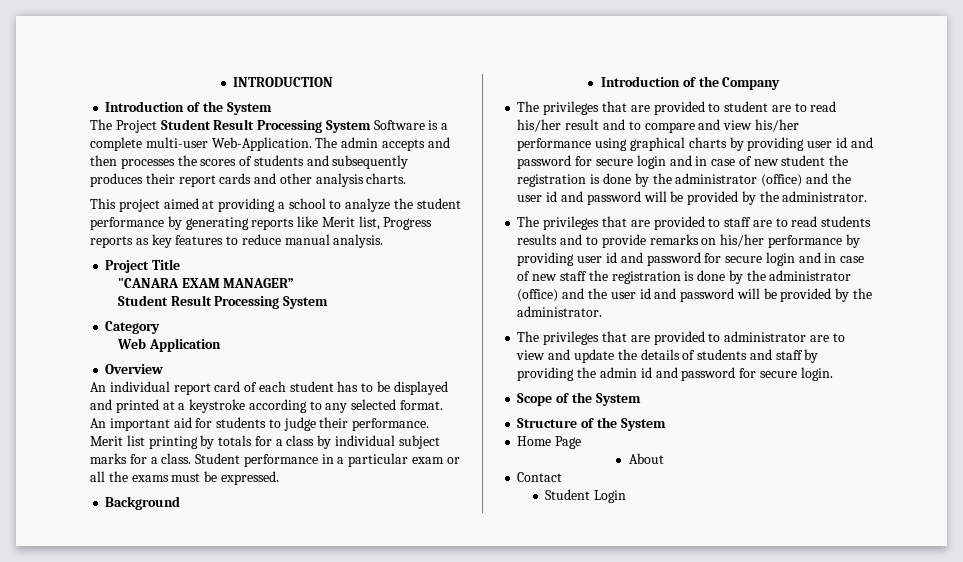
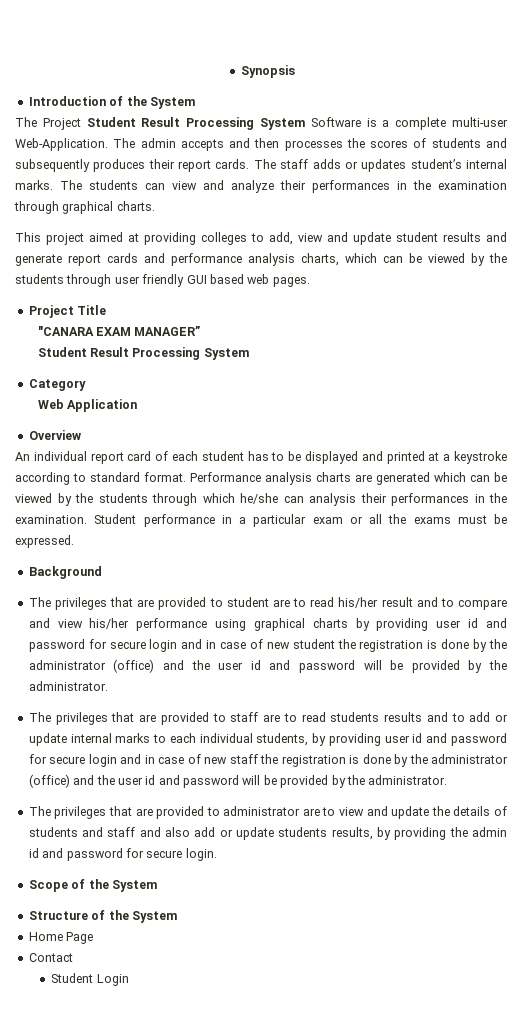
- INTRODUCTION
+ Synopsis
- The admin accepts and then processes the scores of students and subsequently produces their report cards and other analysis charts.
+ The admin accepts and then processes the scores of students and subsequently produces their report cards. The staff adds or updates student’s internal marks. The students can view and analyze their performances in the examination through graphical charts.
- This project aimed at providing a school to analyze the student performance by generating reports like Merit list, Progress reports as key features to reduce manual analysis.
+ This project aimed at providing colleges to add, view and update student results and generate report cards and performance analysis charts, which can be viewed by the students through user friendly GUI based web pages.
- An individual report card of each student has to be displayed and printed at a keystroke according to any selected format. An important aid for students to judge their performance. Merit list printing by totals for a class by individual subject marks for a class.
+ An individual report card of each student has to be displayed and printed at a keystroke according to standard format. Performance analysis charts are generated which can be viewed by the students through which he/she can analysis their performances in the examination.
- Introduction of the Company
- The privileges that are provided to staff are to read students results and to provide remarks on his/her performance by providing user id and password for secure login and in case of new staff the registration is done by the administrator (office) and the user id and password will be provided by the administrator.
+ The privileges that are provided to staff are to read students results and to add or update internal marks to each individual students, by providing user id and password for secure login and in case of new staff the registration is done by the administrator (office) and the user id and password will be provided by the administrator.
- The privileges that are provided to administrator are to view and update the details of students and staff by providing the admin id and password for secure login.
+ The privileges that are provided to administrator are to view and update the details of students and staff and also add or update students results, by providing the admin id and password for secure login.
- About

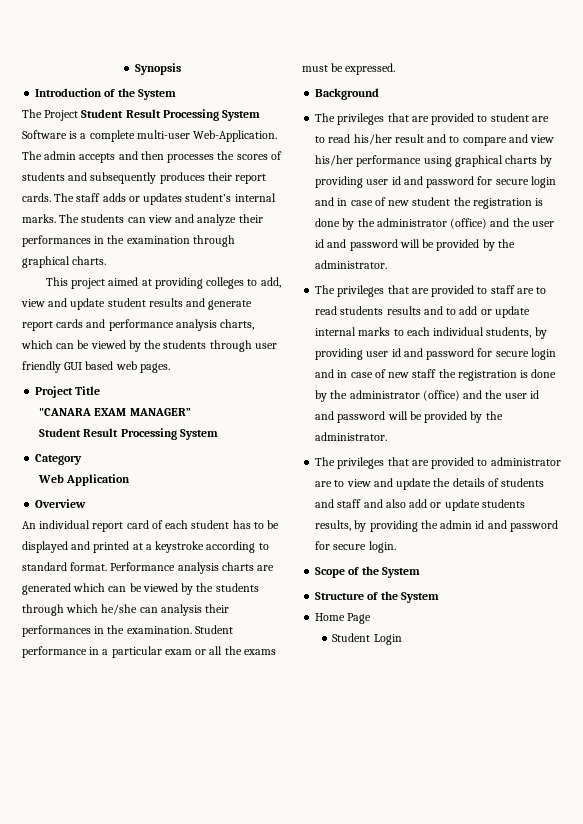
- Contact

